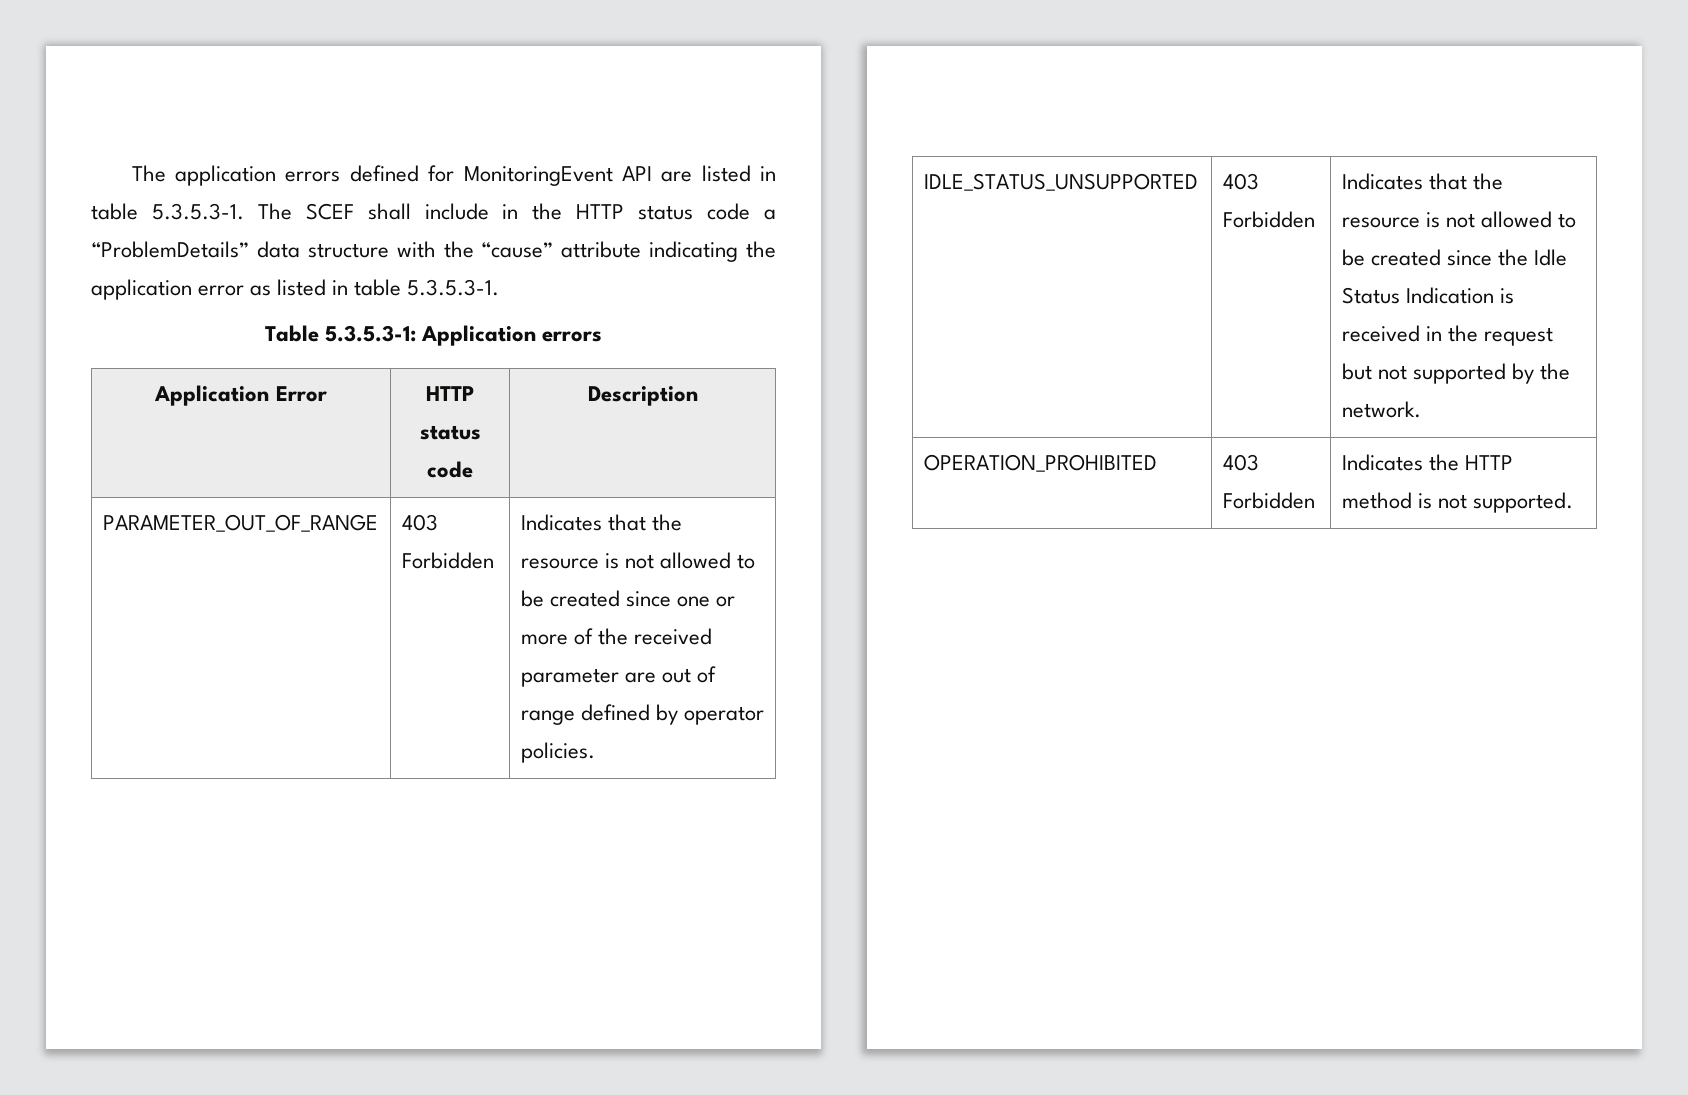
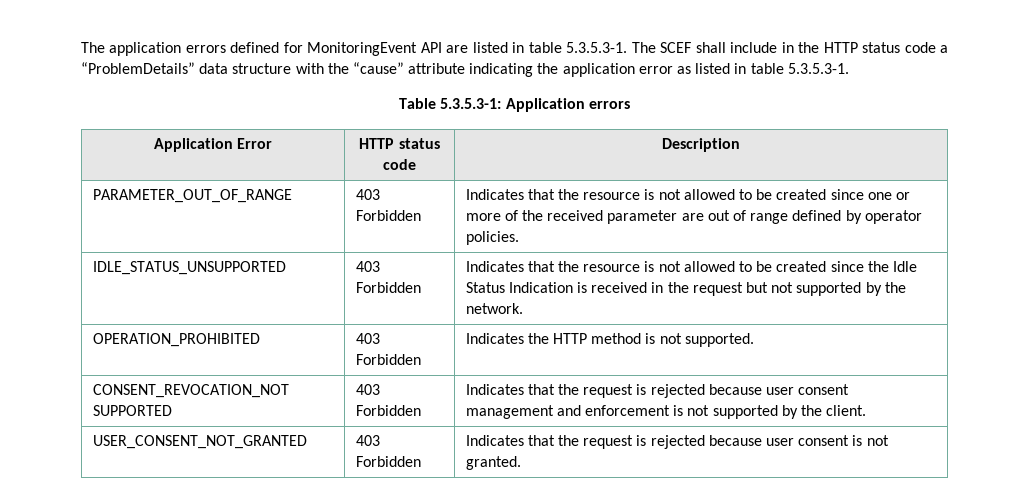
+ CONSENT_REVOCATION_NOT SUPPORTED | 403 Forbidden | Indicates that the request is rejected because user consent management and enforcement is not supported by the client.
+ USER_CONSENT_NOT_GRANTED | 403 Forbidden | Indicates that the request is rejected because user consent is not granted.

